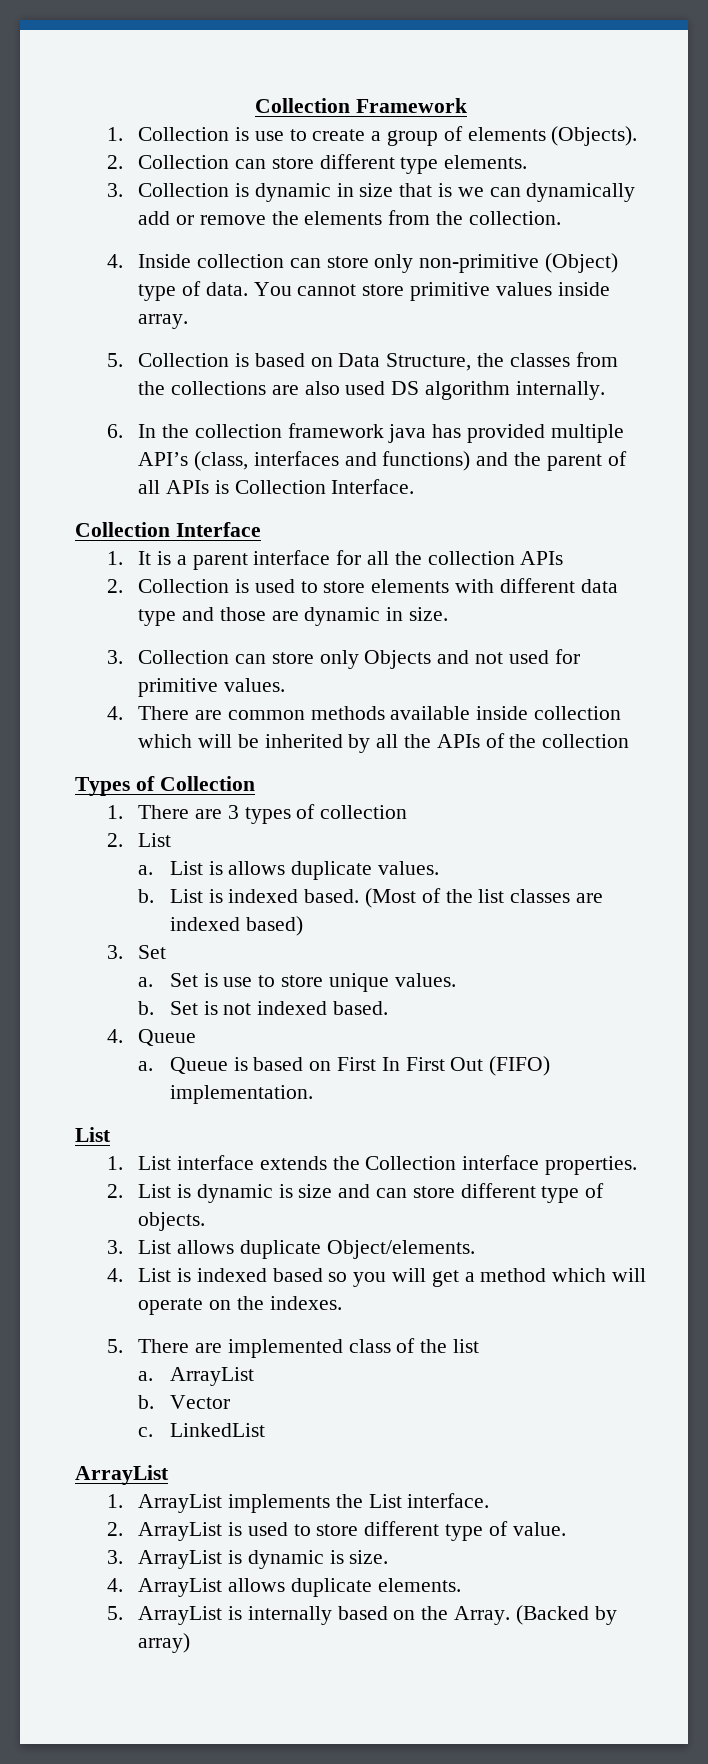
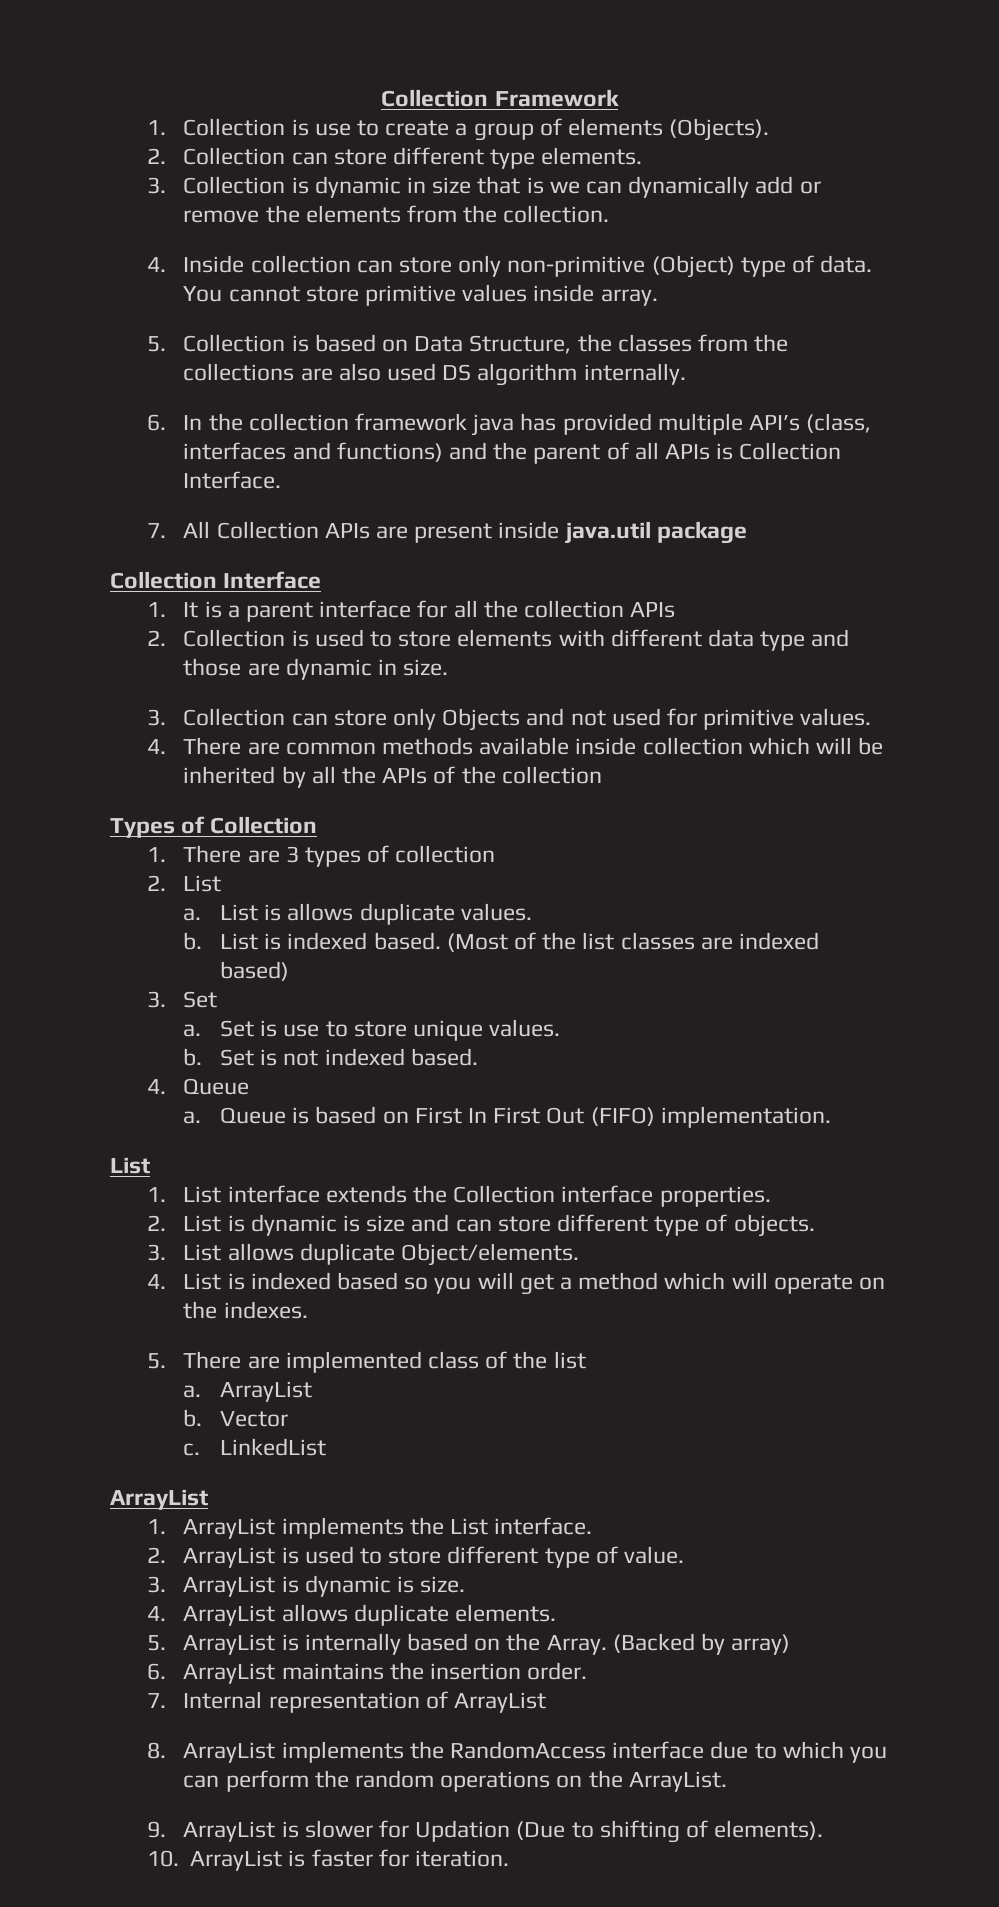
+ 7. All Collection APIs are present inside java.util package
+ 6. ArrayList maintains the insertion order.
+ 7. Internal representation of ArrayList
+ 8. ArrayList implements the RandomAccess interface due to which you can perform the random operations on the ArrayList.
+ 9. ArrayList is slower for Updation (Due to shifting of elements).
+ 10. ArrayList is faster for iteration.

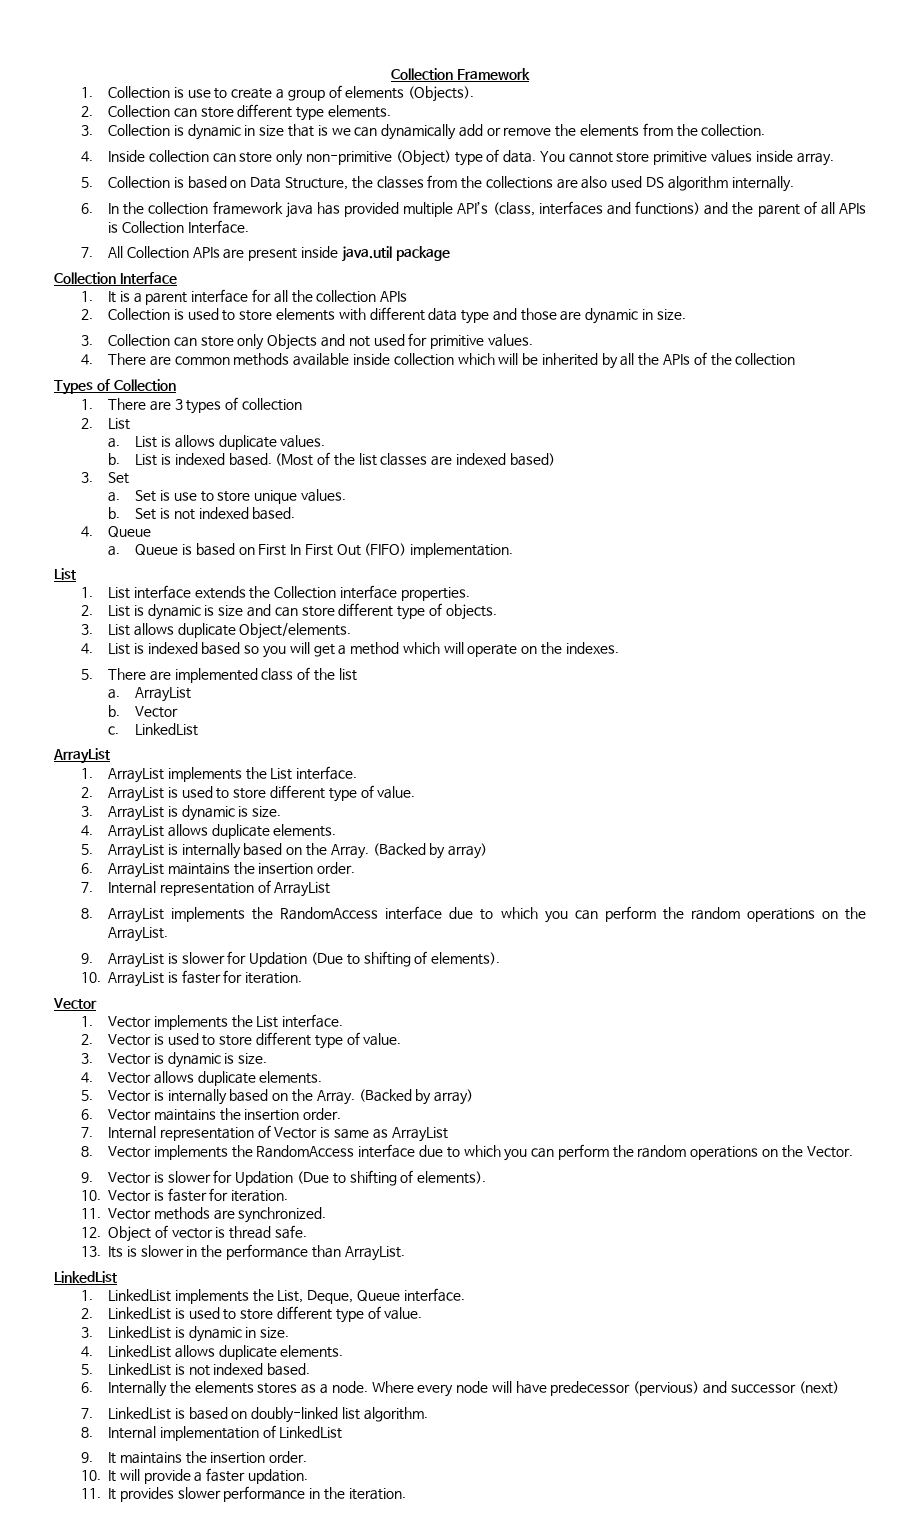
  10. ArrayList is faster for iteration.
+ Vector
+ 1. Vector implements the List interface.
+ 2. Vector is used to store different type of value.
+ 3. Vector is dynamic is size.
+ 4. Vector allows duplicate elements.
+ 5. Vector is internally based on the Array. (Backed by array)
+ 6. Vector maintains the insertion order.
+ 7. Internal representation of Vector is same as ArrayList
+ 8. Vector implements the RandomAccess interface due to which you can perform the random operations on the Vector.
+ 9. Vector is slower for Updation (Due to shifting of elements).
+ 10. Vector is faster for iteration.
+ 11. Vector methods are synchronized.
+ 12. Object of vector is thread safe.
+ 13. Its is slower in the performance than ArrayList.
+ LinkedList
+ 1. LinkedList implements the List, Deque, Queue interface.
+ 2. LinkedList is used to store different type of value.
+ 3. LinkedList is dynamic in size.
+ 4. LinkedList allows duplicate elements.
+ 5. LinkedList is not indexed based.
+ 6. Internally the elements stores as a node. Where every node will have predecessor (pervious) and successor (next)
+ 7. LinkedList is based on doubly-linked list algorithm.
+ 8. Internal implementation of LinkedList
+ 9. It maintains the insertion order.
+ 10. It will provide a faster updation.
+ 11. It provides slower performance in the iteration.

